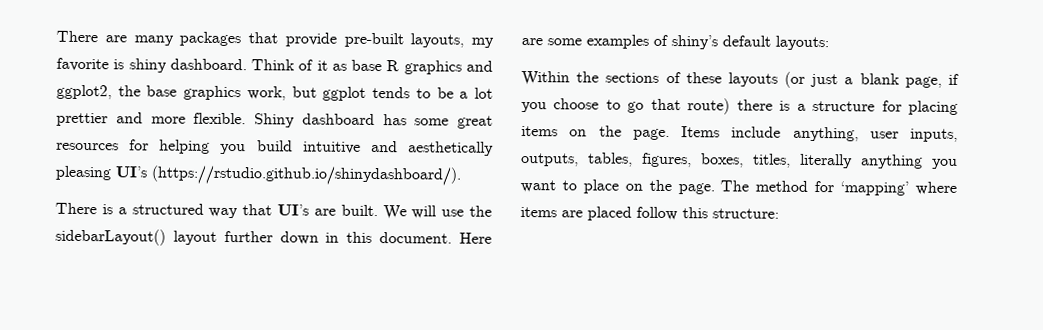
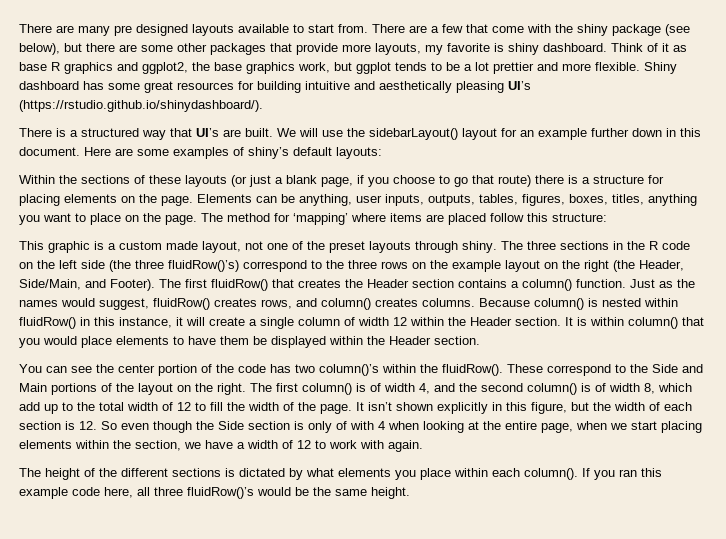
- There are many packages that provide pre-built layouts, my favorite is shiny dashboard.
+ There are many pre designed layouts available to start from. There are a few that come with the shiny package (see below), but there are some other packages that provide more layouts, my favorite is shiny dashboard.
- Shiny dashboard has some great resources for helping you build intuitive and aesthetically pleasing UI’s (https://rstudio.github.io/shinydashboard/).
+ Shiny dashboard has some great resources for building intuitive and aesthetically pleasing UI’s (https://rstudio.github.io/shinydashboard/).
- We will use the sidebarLayout() layout further down in this document.
+ We will use the sidebarLayout() layout for an example further down in this document.
- Within the sections of these layouts (or just a blank page, if you choose to go that route) there is a structure for placing items on the page. Items include anything, user inputs, outputs, tables, figures, boxes, titles, literally anything you want to place on the page.
+ Within the sections of these layouts (or just a blank page, if you choose to go that route) there is a structure for placing elements on the page. Elements can be anything, user inputs, outputs, tables, figures, boxes, titles, anything you want to place on the page.
+ This graphic is a custom made layout, not one of the preset layouts through shiny. The three sections in the R code on the left side (the three fluidRow()’s) correspond to the three rows on the example layout on the right (the Header, Side/Main, and Footer). The first fluidRow() that creates the Header section contains a column() function. Just as the names would suggest, fluidRow() creates rows, and column() creates columns. Because column() is nested within fluidRow() in this instance, it will create a single column of width 12 within the Header section. It is within column() that you would place elements to have them be displayed within the Header section.
+ You can see the center portion of the code has two column()’s within the fluidRow(). These correspond to the Side and Main portions of the layout on the right. The first column() is of width 4, and the second column() is of width 8, which add up to the total width of 12 to fill the width of the page. It isn’t shown explicitly in this figure, but the width of each section is 12. So even though the Side section is only of with 4 when looking at the entire page, when we start placing elements within the section, we have a width of 12 to work with again.
+ The height of the different sections is dictated by what elements you place within each column(). If you ran this example code here, all three fluidRow()’s would be the same height.

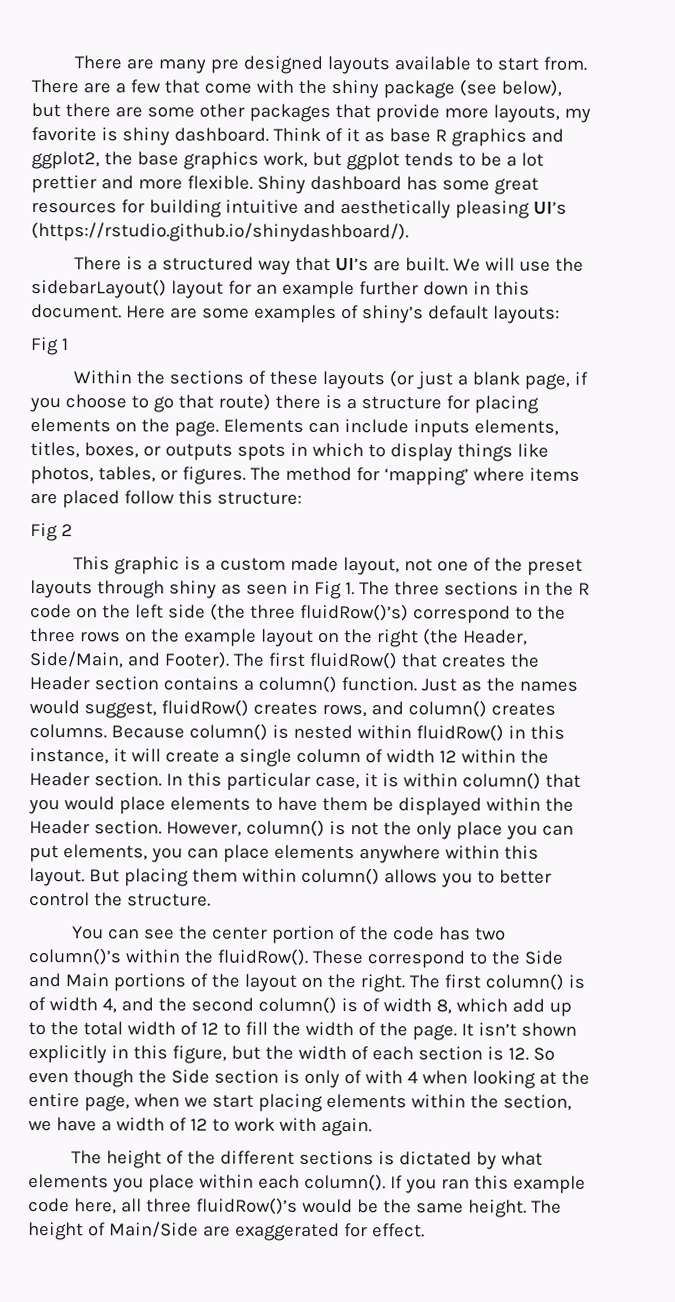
+ Fig 1
- Elements can be anything, user inputs, outputs, tables, figures, boxes, titles, anything you want to place on the page.
+ Elements can include inputs elements, titles, boxes, or outputs spots in which to display things like photos, tables, or figures.
+ Fig 2
- This graphic is a custom made layout, not one of the preset layouts through shiny. The three sections in the R code on the left side (the three fluidRow()’s) correspond to the three rows on the example layout on the right (the Header, Side/Main, and Footer).
+ This graphic is a custom made layout, not one of the preset layouts through shiny as seen in Fig 1. The three sections in the R code on the left side (the three fluidRow()’s) correspond to the three rows on the example layout on the right (the Header, Side/Main, and Footer).
- It is within column() that you would place elements to have them be displayed within the Header section.
+ In this particular case, it is within column() that you would place elements to have them be displayed within the Header section. However, column() is not the only place you can put elements, you can place elements anywhere within this layout. But placing them within column() allows you to better control the structure.
+ The height of Main/Side are exaggerated for effect.

